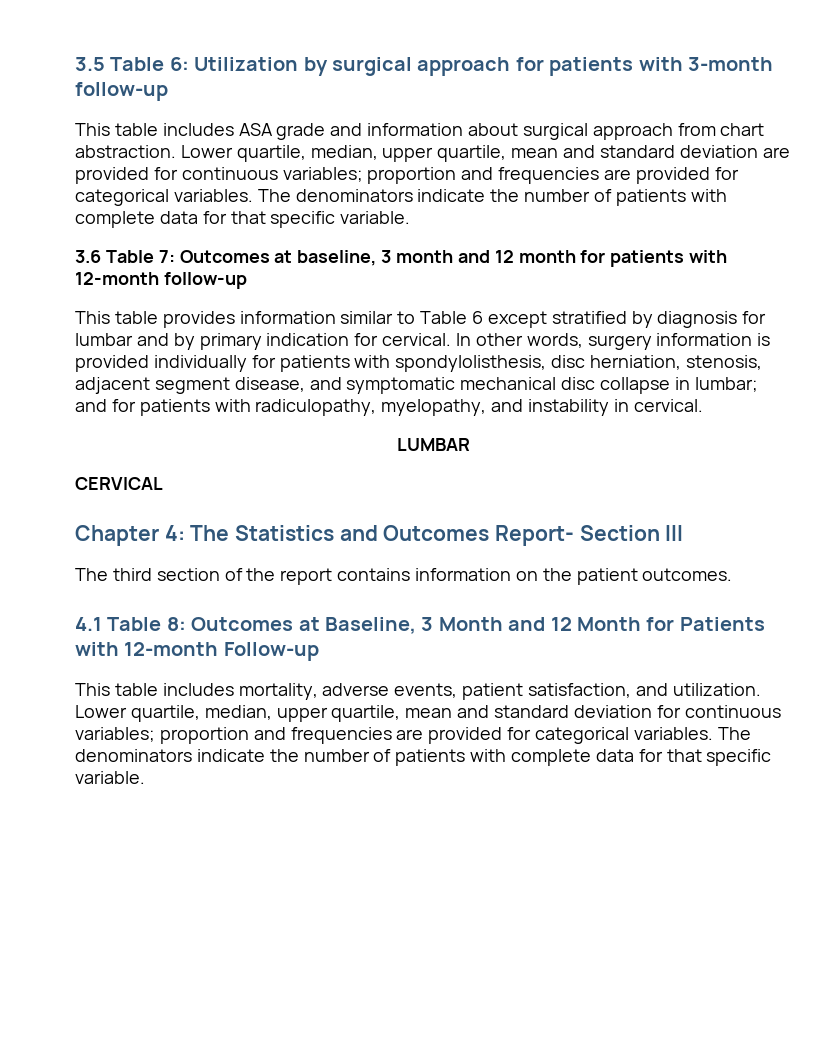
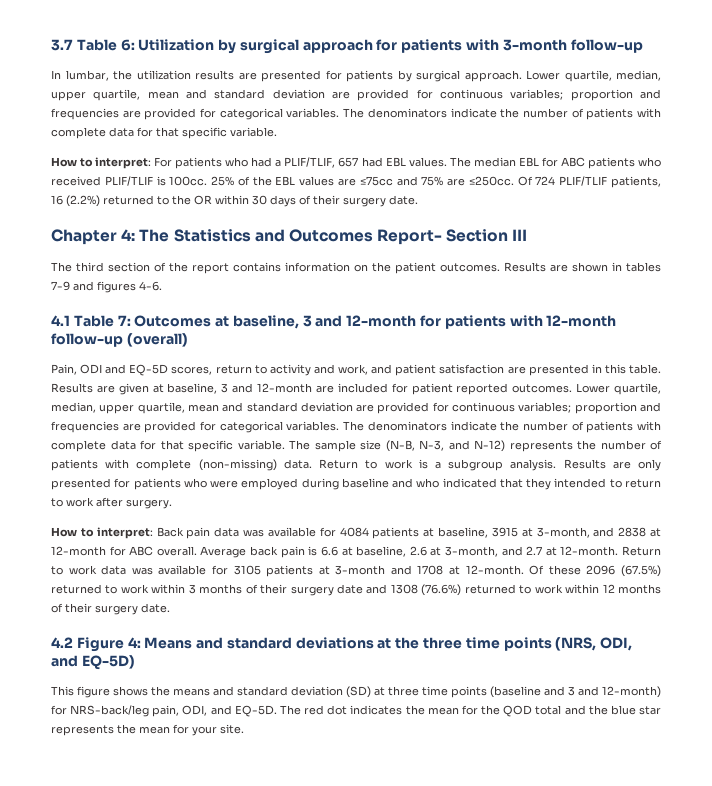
- 3.5 Table 6: Utilization by surgical approach for patients with 3-month follow-up
+ 3.7 Table 6: Utilization by surgical approach for patients with 3-month follow-up
- This table includes ASA grade and information about surgical approach from chart abstraction.
+ In lumbar, the utilization results are presented for patients by surgical approach.
- 3.6 Table 7: Outcomes at baseline, 3 month and 12 month for patients with 12-month follow-up
- This table provides information similar to Table 6 except stratified by diagnosis for lumbar and by primary indication for cervical. In other words, surgery information is provided individually for patients with spondylolisthesis, disc herniation, stenosis, adjacent segment disease, and symptomatic mechanical disc collapse in lumbar; and for patients with radiculopathy, myelopathy, and instability in cervical.
- LUMBAR
- CERVICAL
+ How to interpret: For patients who had a PLIF/TLIF, 657 had EBL values. The median EBL for ABC patients who received PLIF/TLIF is 100cc. 25% of the EBL values are ≤75cc and 75% are ≤250cc. Of 724 PLIF/TLIF patients, 16 (2.2%) returned to the OR within 30 days of their surgery date.
+ Results are shown in tables 7-9 and figures 4-6.
- 4.1 Table 8: Outcomes at Baseline, 3 Month and 12 Month for Patients with 12-month Follow-up
- This table includes mortality, adverse events, patient satisfaction, and utilization. Lower quartile, median, upper quartile, mean and standard deviation for continuous variables; proportion and frequencies are provided for categorical variables.
+ 4.1 Table 7: Outcomes at baseline, 3 and 12-month for patients with 12-month follow-up (overall)
+ Pain, ODI and EQ-5D scores, return to activity and work, and patient satisfaction are presented in this table. Results are given at baseline, 3 and 12-month are included for patient reported outcomes. Lower quartile, median, upper quartile, mean and standard deviation are provided for continuous variables; proportion and frequencies are provided for categorical variables.
+ The sample size (N-B, N-3, and N-12) represents the number of patients with complete (non-missing) data. Return to work is a subgroup analysis. Results are only presented for patients who were employed during baseline and who indicated that they intended to return to work after surgery.
+ How to interpret: Back pain data was available for 4084 patients at baseline, 3915 at 3-month, and 2838 at 12-month for ABC overall. Average back pain is 6.6 at baseline, 2.6 at 3-month, and 2.7 at 12-month. Return to work data was available for 3105 patients at 3-month and 1708 at 12-month. Of these 2096 (67.5%) returned to work within 3 months of their surgery date and 1308 (76.6%) returned to work within 12 months of their surgery date.
+ 4.2 Figure 4: Means and standard deviations at the three time points (NRS, ODI, and EQ-5D)
+ This figure shows the means and standard deviation (SD) at three time points (baseline and 3 and 12-month) for NRS-back/leg pain, ODI, and EQ-5D. The red dot indicates the mean for the QOD total and the blue star represents the mean for your site.

